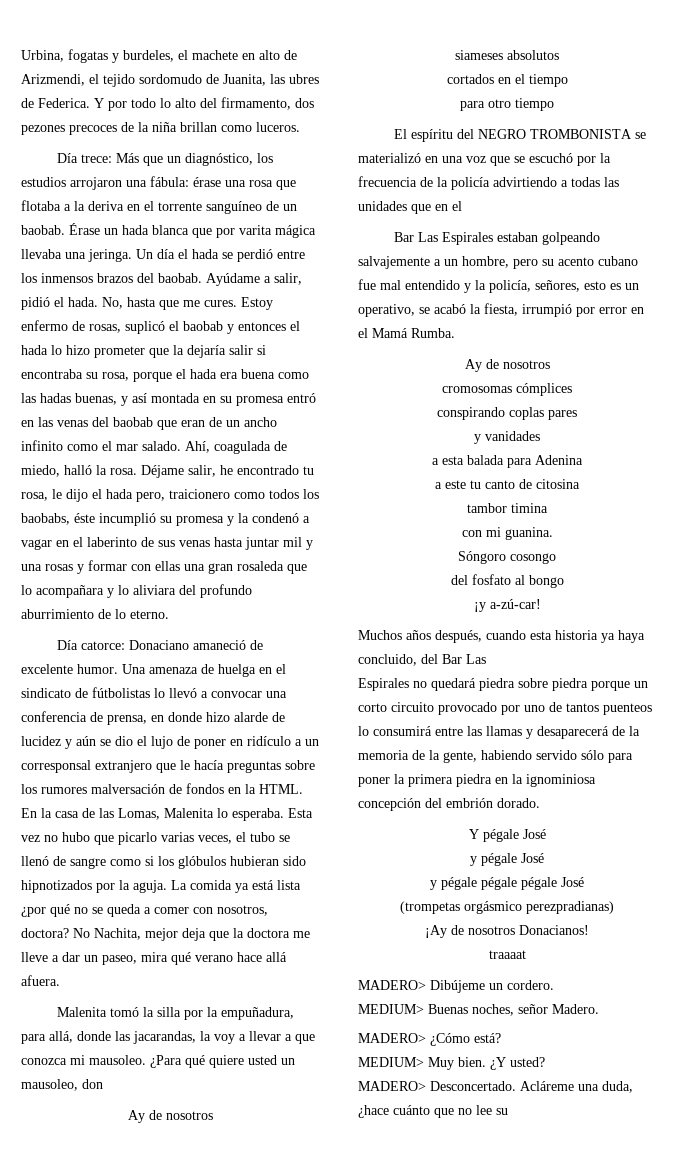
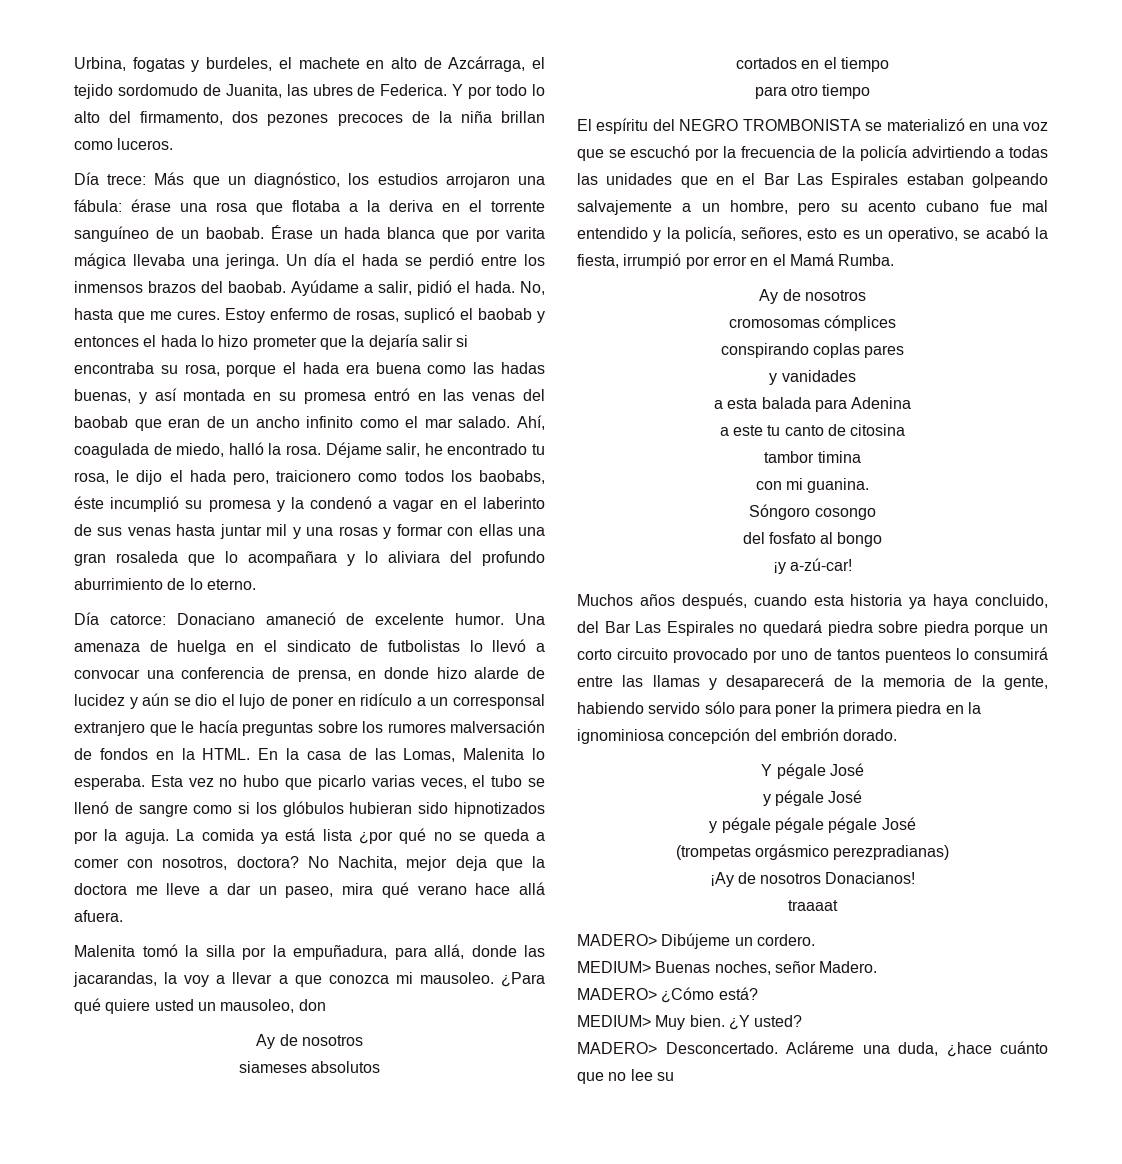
- Urbina, fogatas y burdeles, el machete en alto de Arizmendi, el tejido sordomudo de Juanita, las ubres de Federica.
+ Urbina, fogatas y burdeles, el machete en alto de Azcárraga, el tejido sordomudo de Juanita, las ubres de Federica.
- Una amenaza de huelga en el sindicato de fútbolistas lo llevó a convocar una conferencia de prensa, en donde hizo alarde de lucidez y aún se dio el lujo de poner en ridículo a un corresponsal extranjero que le hacía preguntas sobre los rumores malversación de fondos en la HTML.
+ Una amenaza de huelga en el sindicato de futbolistas lo llevó a convocar una conferencia de prensa, en donde hizo alarde de lucidez y aún se dio el lujo de poner en ridículo a un corresponsal extranjero que le hacía preguntas sobre los rumores malversación de fondos en la HTML.
- El espíritu del NEGRO TROMBONISTA se materializó en una voz que se escuchó por la frecuencia de la policía advirtiendo a todas las unidades que en el
- Bar Las Espirales estaban golpeando salvajemente a un hombre, pero su acento cubano fue mal entendido y la policía, señores, esto es un operativo, se acabó la fiesta, irrumpió por error en el Mamá Rumba.
+ El espíritu del NEGRO TROMBONISTA se materializó en una voz que se escuchó por la frecuencia de la policía advirtiendo a todas las unidades que en el Bar Las Espirales estaban golpeando salvajemente a un hombre, pero su acento cubano fue mal entendido y la policía, señores, esto es un operativo, se acabó la fiesta, irrumpió por error en el Mamá Rumba.
- Muchos años después, cuando esta historia ya haya concluido, del Bar Las
- Espirales no quedará piedra sobre piedra porque un corto circuito provocado por uno de tantos puenteos lo consumirá entre las llamas y desaparecerá de la memoria de la gente, habiendo servido sólo para poner la primera piedra en la ignominiosa concepción del embrión dorado.
+ Muchos años después, cuando esta historia ya haya concluido, del Bar Las Espirales no quedará piedra sobre piedra porque un corto circuito provocado por uno de tantos puenteos lo consumirá entre las llamas y desaparecerá de la memoria de la gente, habiendo servido sólo para poner la primera piedra en la ignominiosa concepción del embrión dorado.

